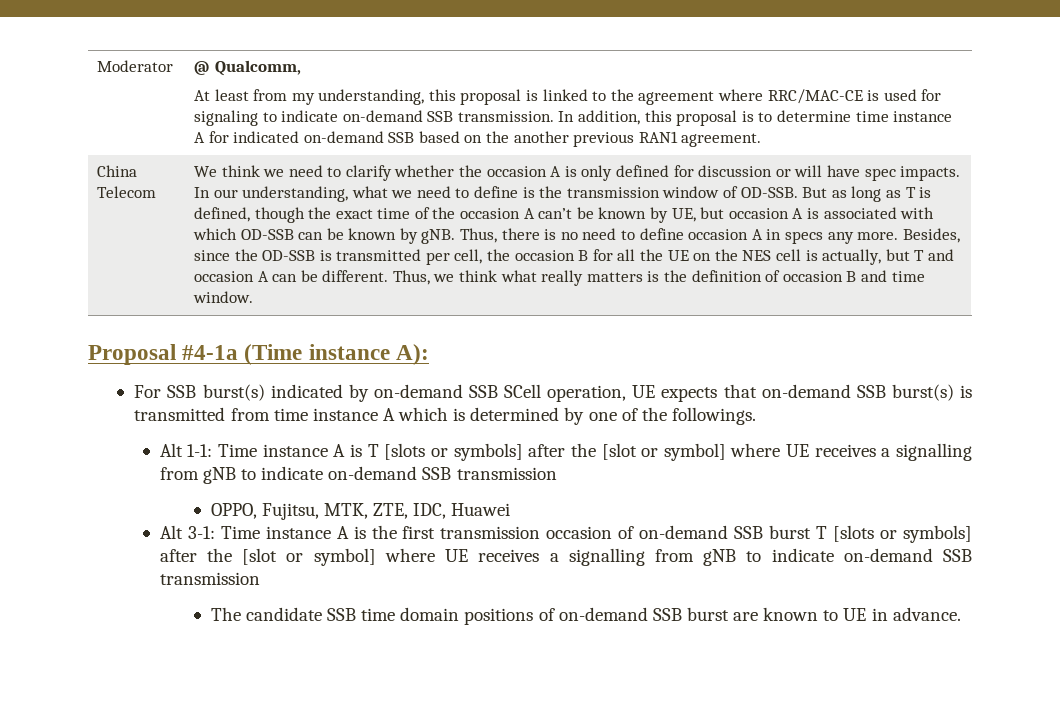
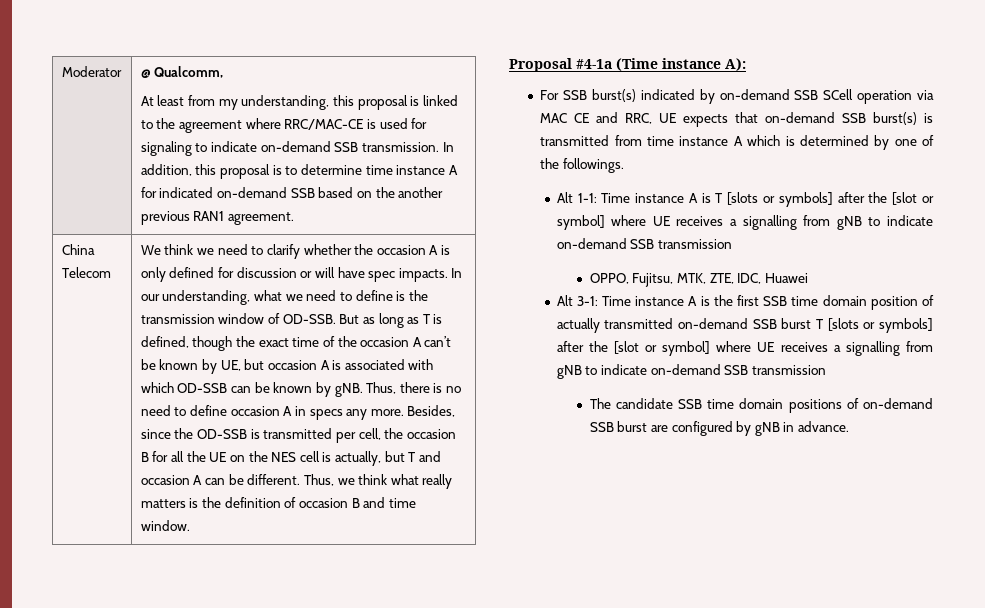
- For SSB burst(s) indicated by on-demand SSB SCell operation, UE expects that on-demand SSB burst(s) is transmitted from time instance A which is determined by one of the followings.
+ For SSB burst(s) indicated by on-demand SSB SCell operation via MAC CE and RRC, UE expects that on-demand SSB burst(s) is transmitted from time instance A which is determined by one of the followings.
- Alt 3-1: Time instance A is the first transmission occasion of on-demand SSB burst T [slots or symbols] after the [slot or symbol] where UE receives a signalling from gNB to indicate on-demand SSB transmission
+ Alt 3-1: Time instance A is the first SSB time domain position of actually transmitted on-demand SSB burst T [slots or symbols] after the [slot or symbol] where UE receives a signalling from gNB to indicate on-demand SSB transmission
- The candidate SSB time domain positions of on-demand SSB burst are known to UE in advance.
+ The candidate SSB time domain positions of on-demand SSB burst are configured by gNB in advance.

